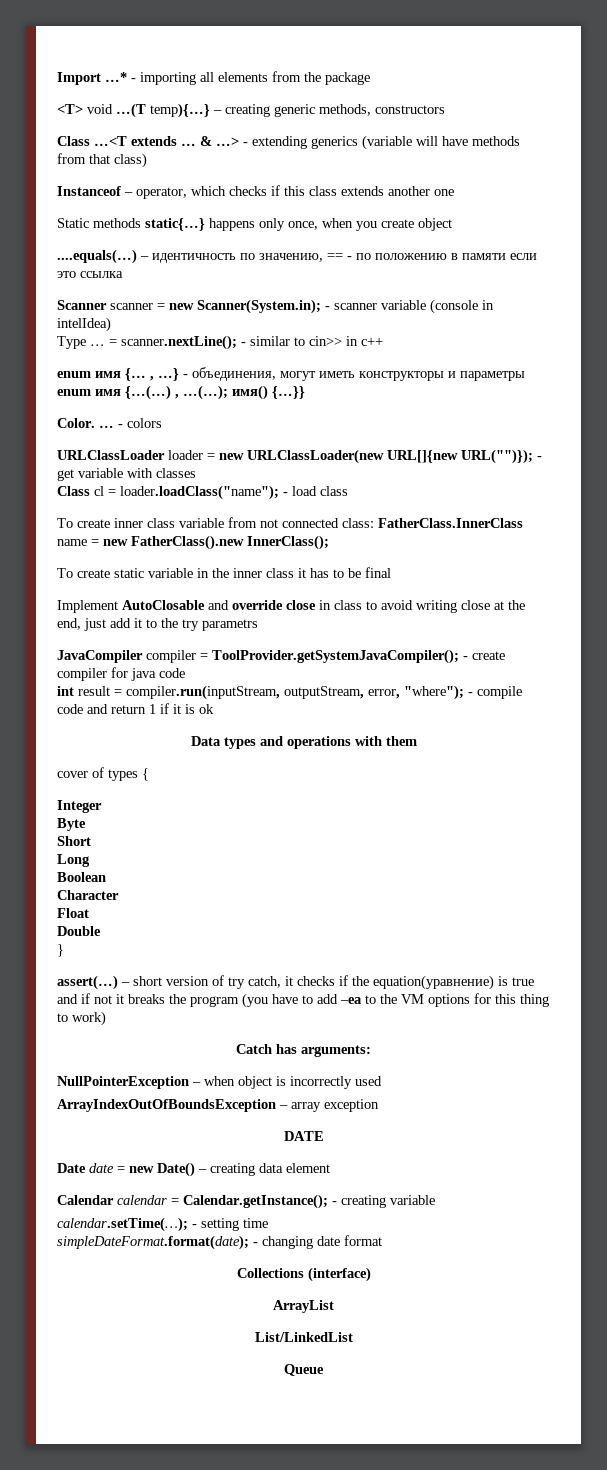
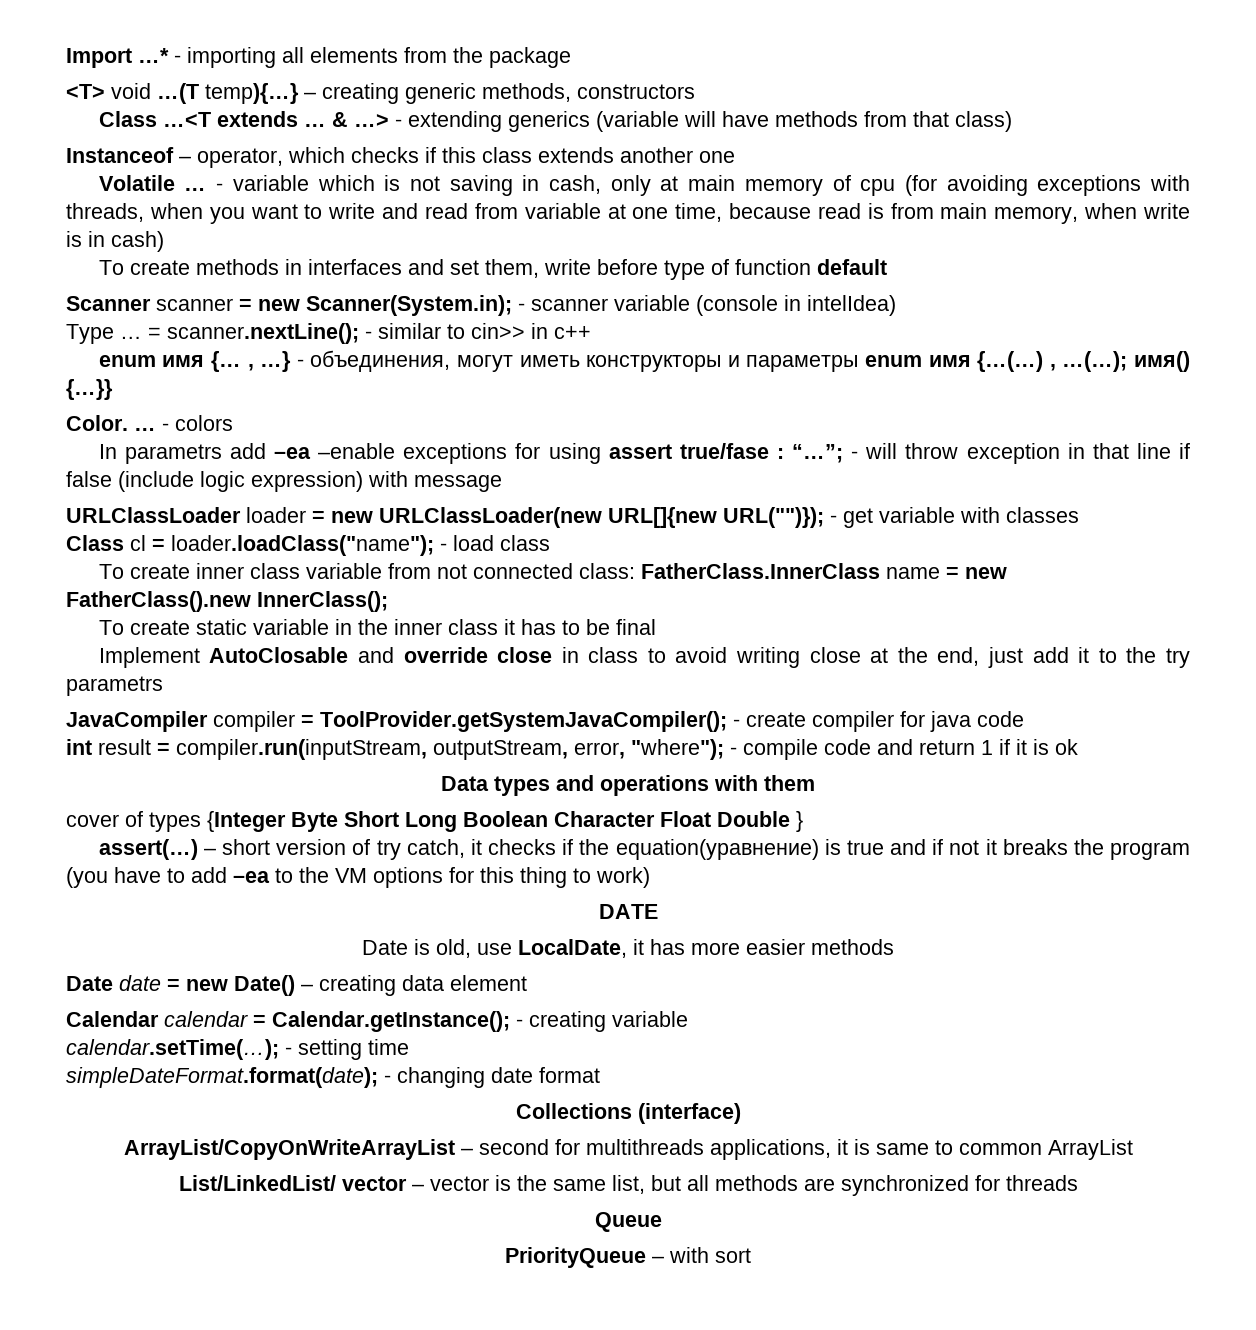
- Static methods static{…} happens only once, when you create object
- ....equals(…) – идентичность по значению, == - по положению в памяти если это ссылка
+ Volatile … - variable which is not saving in cash, only at main memory of cpu (for avoiding exceptions with threads, when you want to write and read from variable at one time, because read is from main memory, when write is in cash)
+ To create methods in interfaces and set them, write before type of function default
+ In parametrs add –ea –enable exceptions for using assert true/fase : “…”; - will throw exception in that line if false (include logic expression) with message
- cover of types {
- Integer
- Byte
- Short
- Long
- Boolean
- Character
- Float
- Double
- }
+ cover of types {Integer Byte Short Long Boolean Character Float Double }
- Catch has arguments:
- NullPointerException – when object is incorrectly used
- ArrayIndexOutOfBoundsException – array exception
  DATE
+ Date is old, use LocalDate, it has more easier methods
- ArrayList
- List/LinkedList
+ ArrayList/CopyOnWriteArrayList – second for multithreads applications, it is same to common ArrayList
+ List/LinkedList/ vector – vector is the same list, but all methods are synchronized for threads
  Queue
+ PriorityQueue – with sort

